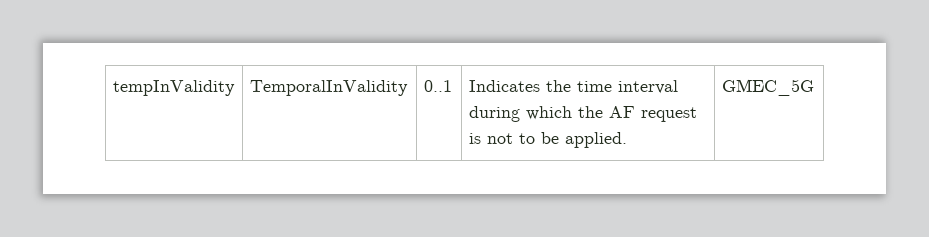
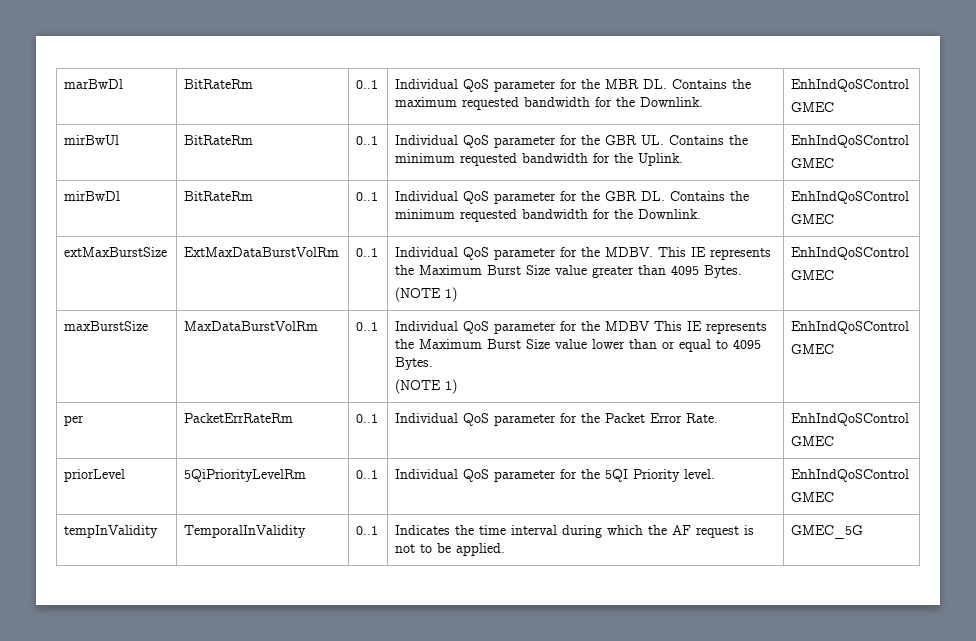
+ marBwDl | BitRateRm | 0..1 | Individual QoS parameter for the MBR DL. Contains the maximum requested bandwidth for the Downlink. | EnhIndQoSControl
+ GMEC
+ mirBwUl | BitRateRm | 0..1 | Individual QoS parameter for the GBR UL. Contains the minimum requested bandwidth for the Uplink. | EnhIndQoSControl
+ GMEC
+ mirBwDl | BitRateRm | 0..1 | Individual QoS parameter for the GBR DL. Contains the minimum requested bandwidth for the Downlink. | EnhIndQoSControl
+ GMEC
+ extMaxBurstSize | ExtMaxDataBurstVolRm | 0..1 | Individual QoS parameter for the MDBV. This IE represents the Maximum Burst Size value greater than 4095 Bytes.
+ (NOTE 1) | EnhIndQoSControl
+ GMEC
+ maxBurstSize | MaxDataBurstVolRm | 0..1 | Individual QoS parameter for the MDBV This IE represents the Maximum Burst Size value lower than or equal to 4095 Bytes.
+ (NOTE 1) | EnhIndQoSControl
+ GMEC
+ per | PacketErrRateRm | 0..1 | Individual QoS parameter for the Packet Error Rate. | EnhIndQoSControl
+ GMEC
+ priorLevel | 5QiPriorityLevelRm | 0..1 | Individual QoS parameter for the 5QI Priority level. | EnhIndQoSControl
+ GMEC

